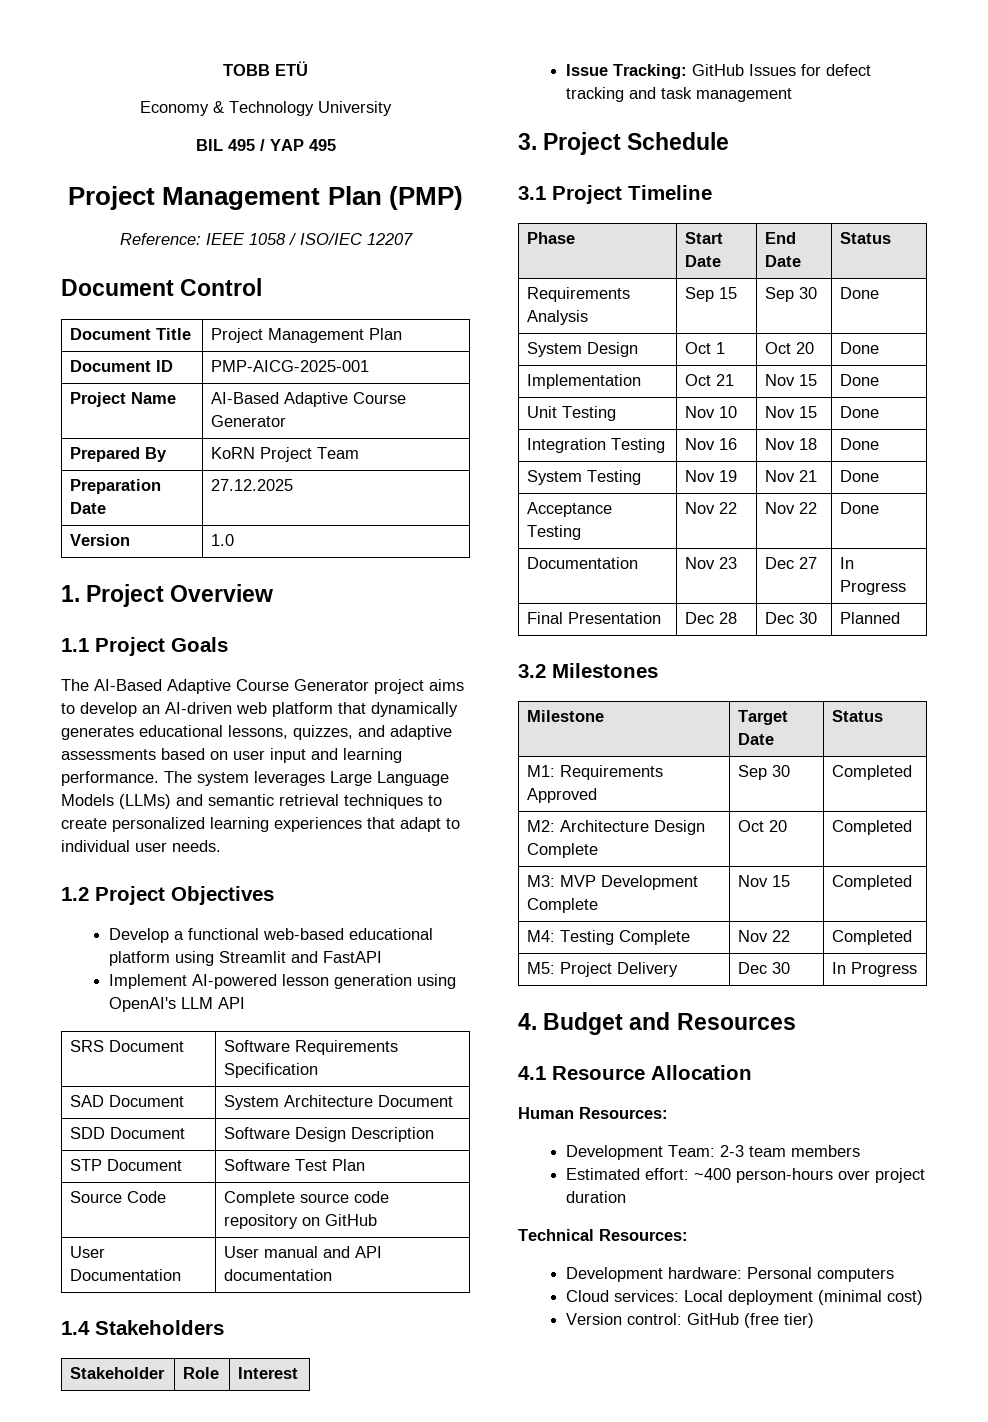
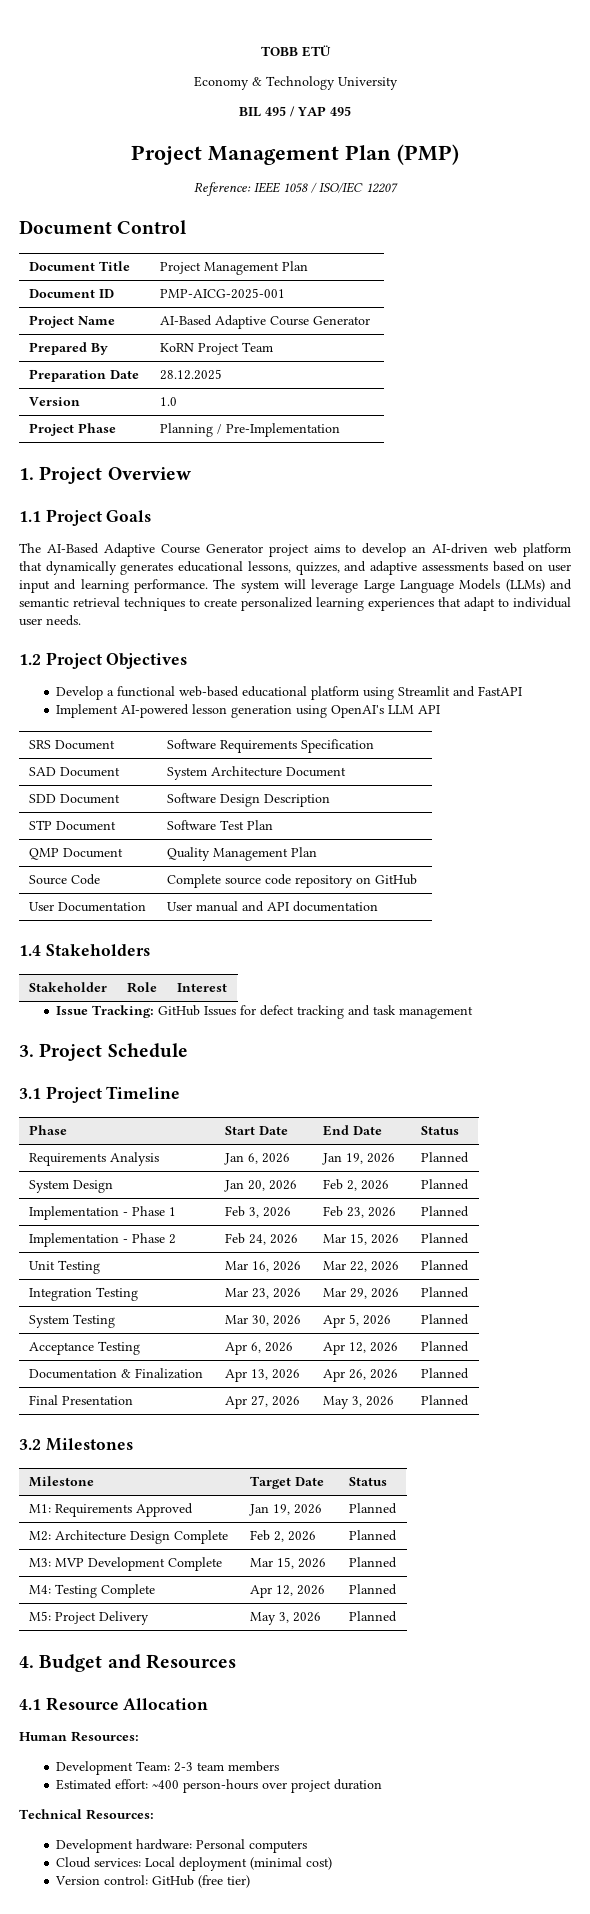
- Preparation Date | 27.12.2025
+ Preparation Date | 28.12.2025
+ Project Phase | Planning / Pre-Implementation
- The system leverages Large Language Models (LLMs) and semantic retrieval techniques to create personalized learning experiences that adapt to individual user needs.
+ The system will leverage Large Language Models (LLMs) and semantic retrieval techniques to create personalized learning experiences that adapt to individual user needs.
+ QMP Document | Quality Management Plan
- Requirements Analysis | Sep 15 | Sep 30 | Done
- System Design | Oct 1 | Oct 20 | Done
- Implementation | Oct 21 | Nov 15 | Done
- Unit Testing | Nov 10 | Nov 15 | Done
- Integration Testing | Nov 16 | Nov 18 | Done
- System Testing | Nov 19 | Nov 21 | Done
- Acceptance Testing | Nov 22 | Nov 22 | Done
- Documentation | Nov 23 | Dec 27 | In Progress
- Final Presentation | Dec 28 | Dec 30 | Planned
+ Requirements Analysis | Jan 6, 2026 | Jan 19, 2026 | Planned
+ System Design | Jan 20, 2026 | Feb 2, 2026 | Planned
+ Implementation - Phase 1 | Feb 3, 2026 | Feb 23, 2026 | Planned
+ Implementation - Phase 2 | Feb 24, 2026 | Mar 15, 2026 | Planned
+ Unit Testing | Mar 16, 2026 | Mar 22, 2026 | Planned
+ Integration Testing | Mar 23, 2026 | Mar 29, 2026 | Planned
+ System Testing | Mar 30, 2026 | Apr 5, 2026 | Planned
+ Acceptance Testing | Apr 6, 2026 | Apr 12, 2026 | Planned
+ Documentation & Finalization | Apr 13, 2026 | Apr 26, 2026 | Planned
+ Final Presentation | Apr 27, 2026 | May 3, 2026 | Planned
- M1: Requirements Approved | Sep 30 | Completed
+ M1: Requirements Approved | Jan 19, 2026 | Planned
- M2: Architecture Design Complete | Oct 20 | Completed
+ M2: Architecture Design Complete | Feb 2, 2026 | Planned
- M3: MVP Development Complete | Nov 15 | Completed
+ M3: MVP Development Complete | Mar 15, 2026 | Planned
- M4: Testing Complete | Nov 22 | Completed
+ M4: Testing Complete | Apr 12, 2026 | Planned
- M5: Project Delivery | Dec 30 | In Progress
+ M5: Project Delivery | May 3, 2026 | Planned

